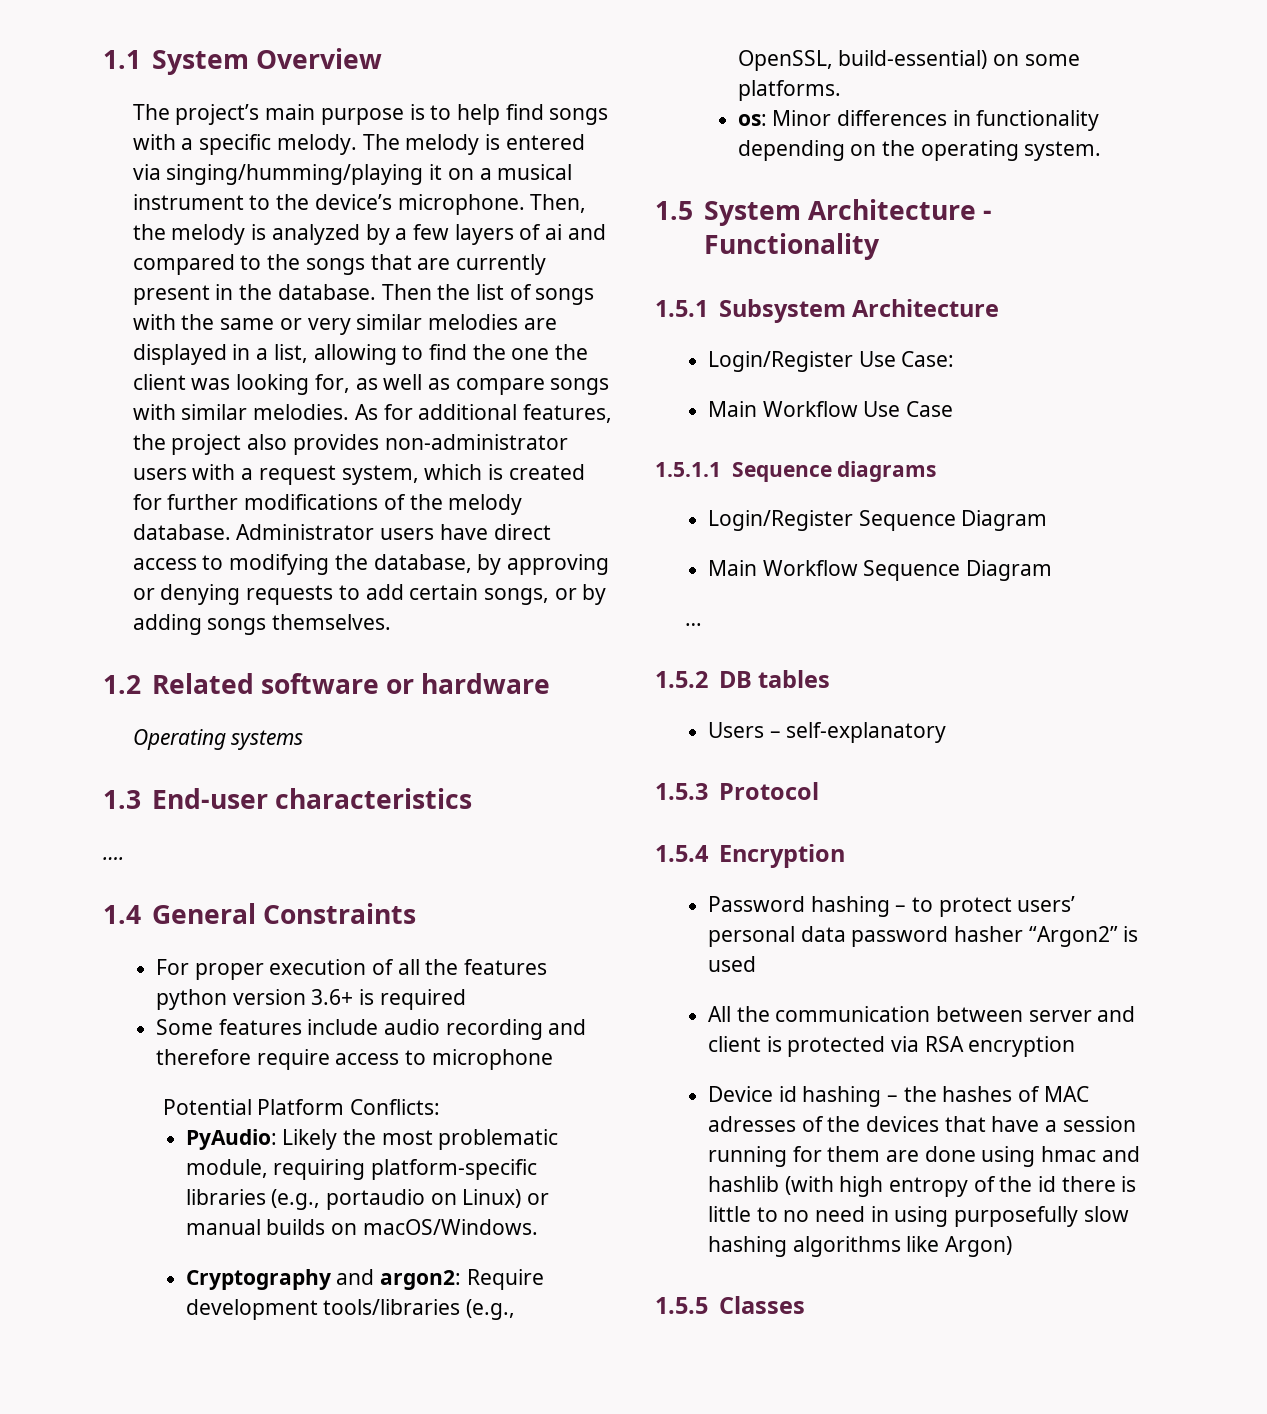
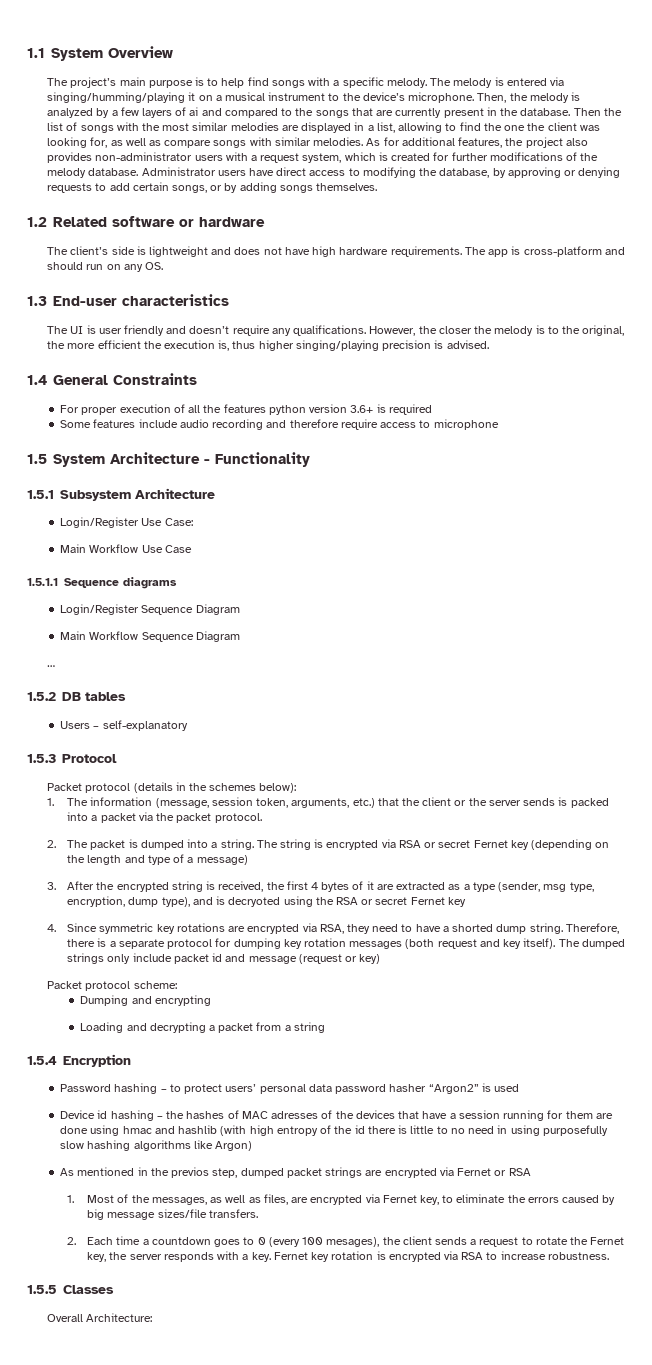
- Then the list of songs with the same or very similar melodies are displayed in a list, allowing to find the one the client was looking for, as well as compare songs with similar melodies.
+ Then the list of songs with the most similar melodies are displayed in a list, allowing to find the one the client was looking for, as well as compare songs with similar melodies.
- Operating systems
+ The client’s side is lightweight and does not have high hardware requirements. The app is cross-platform and should run on any OS.
  1.3 End-user characteristics
- ….
+ The UI is user friendly and doesn’t require any qualifications. However, the closer the melody is to the original, the more efficient the execution is, thus higher singing/playing precision is advised.
- Potential Platform Conflicts:
- PyAudio: Likely the most problematic module, requiring platform-specific libraries (e.g., portaudio on Linux) or manual builds on macOS/Windows.
- Cryptography and argon2: Require development tools/libraries (e.g., OpenSSL, build-essential) on some platforms.
- os: Minor differences in functionality depending on the operating system.
+ Packet protocol (details in the schemes below):
+ 1. The information (message, session token, arguments, etc.) that the client or the server sends is packed into a packet via the packet protocol.
+ 2. The packet is dumped into a string. The string is encrypted via RSA or secret Fernet key (depending on the length and type of a message)
+ 3. After the encrypted string is received, the first 4 bytes of it are extracted as a type (sender, msg type, encryption, dump type), and is decryoted using the RSA or secret Fernet key
+ 4. Since symmetric key rotations are encrypted via RSA, they need to have a shorted dump string. Therefore, there is a separate protocol for dumping key rotation messages (both request and key itself). The dumped strings only include packet id and message (request or key)
+ Packet protocol scheme:
+ Dumping and encrypting
+ Loading and decrypting a packet from a string
- All the communication between server and client is protected via RSA encryption
+ As mentioned in the previos step, dumped packet strings are encrypted via Fernet or RSA
+ 1. Most of the messages, as well as files, are encrypted via Fernet key, to eliminate the errors caused by big message sizes/file transfers.
+ 2. Each time a countdown goes to 0 (every 100 mesages), the client sends a request to rotate the Fernet key, the server responds with a key. Fernet key rotation is encrypted via RSA to increase robustness.
+ Overall Architecture:

